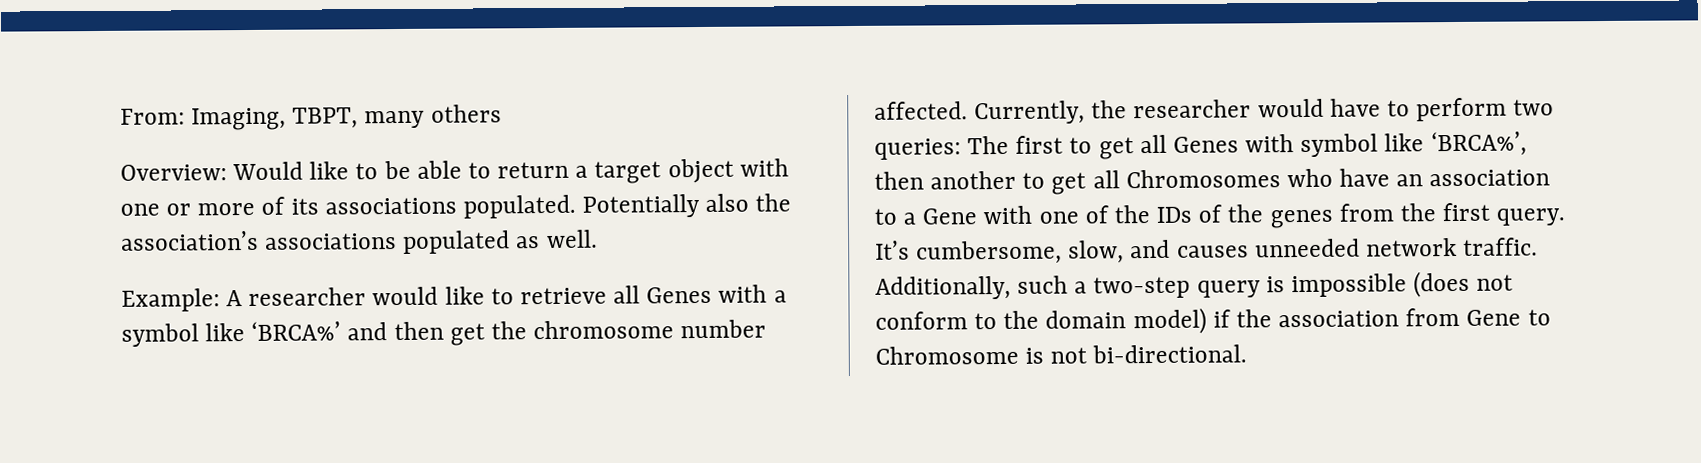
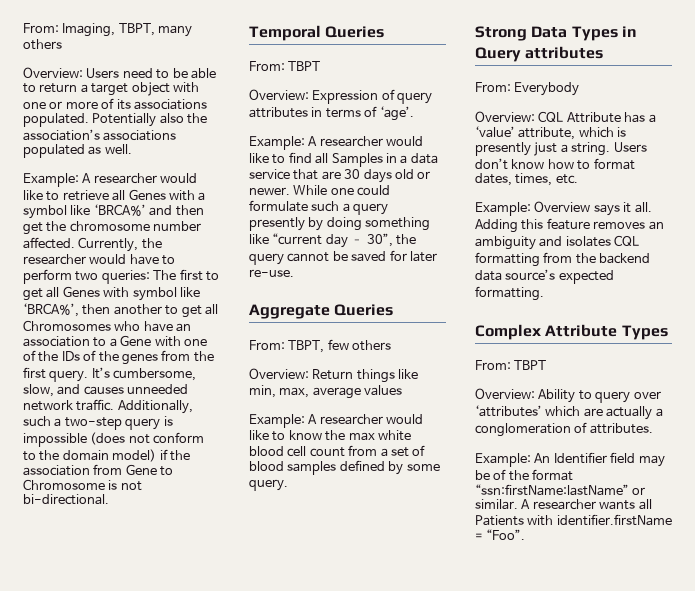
- Overview: Would like to be able to return a target object with one or more of its associations populated.
+ Overview: Users need to be able to return a target object with one or more of its associations populated.
+ Temporal Queries
+ From: TBPT
+ Overview: Expression of query attributes in terms of ‘age’.
+ Example: A researcher would like to find all Samples in a data service that are 30 days old or newer. While one could formulate such a query presently by doing something like “current day – 30”, the query cannot be saved for later re-use.
+ Aggregate Queries
+ From: TBPT, few others
+ Overview: Return things like min, max, average values
+ Example: A researcher would like to know the max white blood cell count from a set of blood samples defined by some query.
+ Strong Data Types in Query attributes
+ From: Everybody
+ Overview: CQL Attribute has a ‘value’ attribute, which is presently just a string. Users don’t know how to format dates, times, etc.
+ Example: Overview says it all. Adding this feature removes an ambiguity and isolates CQL formatting from the backend data source’s expected formatting.
+ Complex Attribute Types
+ From: TBPT
+ Overview: Ability to query over ‘attributes’ which are actually a conglomeration of attributes.
+ Example: An Identifier field may be of the format “ssn:firstName:lastName” or similar. A researcher wants all Patients with identifier.firstName = “Foo”.

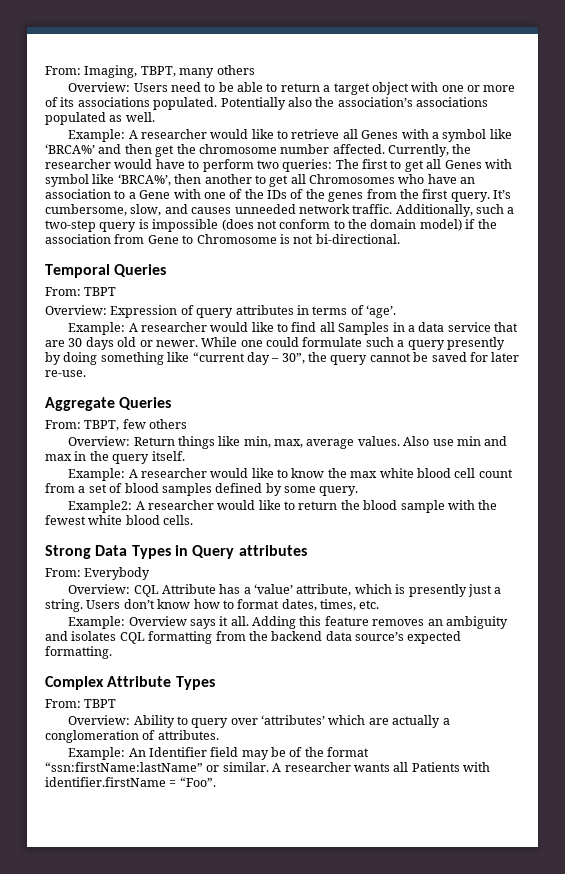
- Overview: Return things like min, max, average values
+ Overview: Return things like min, max, average values. Also use min and max in the query itself.
+ Example2: A researcher would like to return the blood sample with the fewest white blood cells.

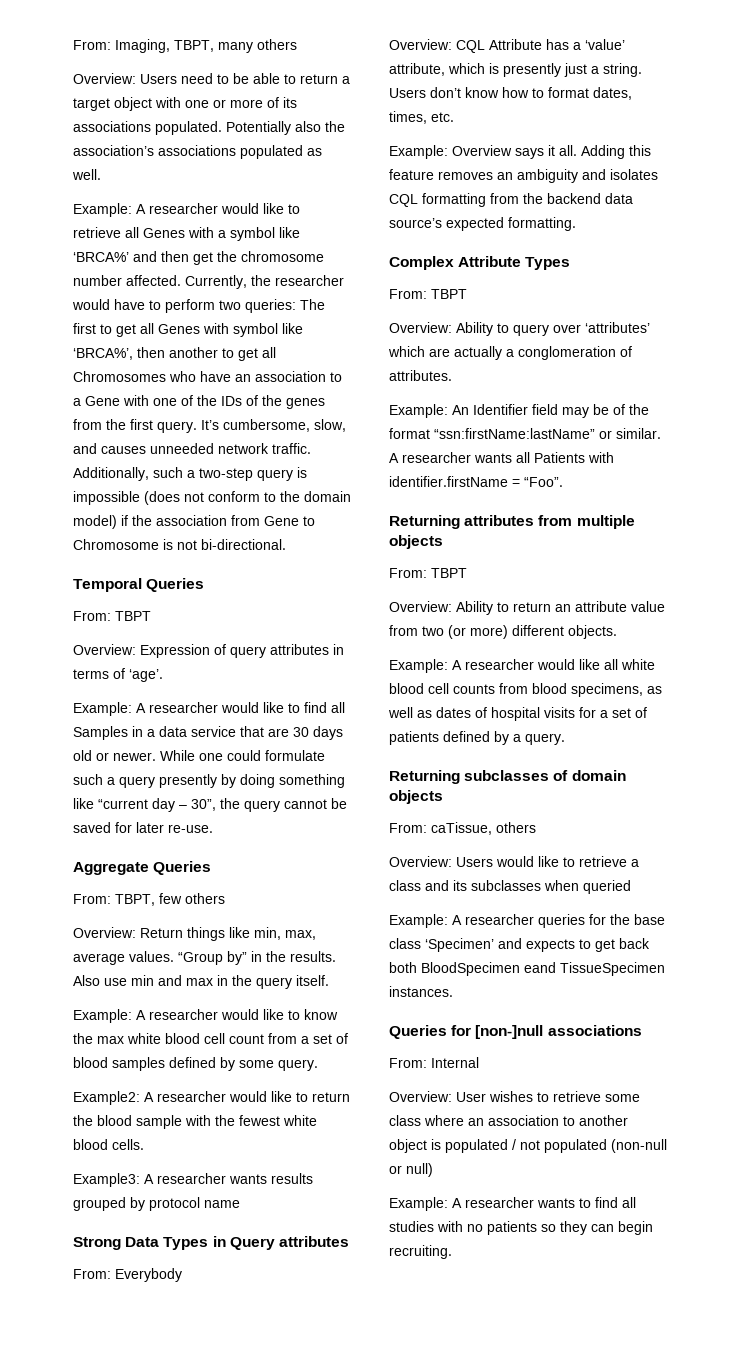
+ “Group by” in the results.
+ Example3: A researcher wants results grouped by protocol name
+ Returning attributes from multiple objects
+ From: TBPT
+ Overview: Ability to return an attribute value from two (or more) different objects.
+ Example: A researcher would like all white blood cell counts from blood specimens, as well as dates of hospital visits for a set of patients defined by a query.
+ Returning subclasses of domain objects
+ From: caTissue, others
+ Overview: Users would like to retrieve a class and its subclasses when queried
+ Example: A researcher queries for the base class ‘Specimen’ and expects to get back both BloodSpecimen eand TissueSpecimen instances.
+ Queries for [non-]null associations
+ From: Internal
+ Overview: User wishes to retrieve some class where an association to another object is populated / not populated (non-null or null)
+ Example: A researcher wants to find all studies with no patients so they can begin recruiting.

